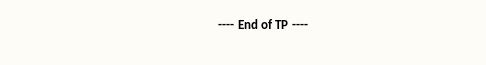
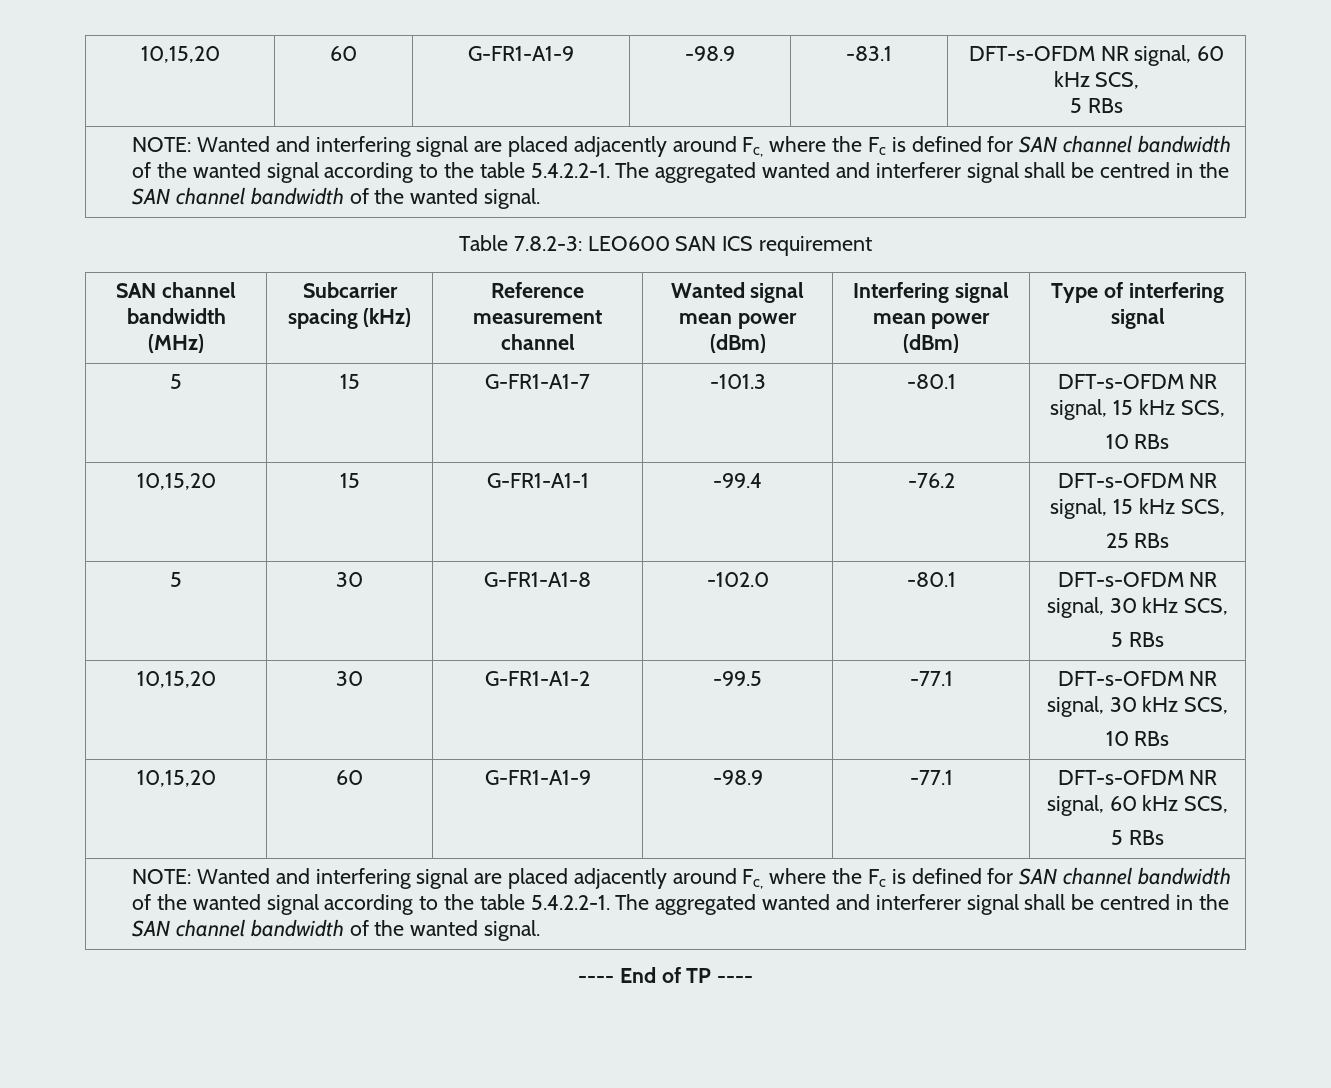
+ 10,15,20 | 60 | G-FR1-A1-9 | -98.9 | -83.1 | DFT-s-OFDM NR signal, 60 kHz SCS,
+ 5 RBs
+ NOTE: Wanted and interfering signal are placed adjacently around Fc, where the Fc is defined for SAN channel bandwidth of the wanted signal according to the table 5.4.2.2-1. The aggregated wanted and interferer signal shall be centred in the SAN channel bandwidth of the wanted signal.
+ Table 7.8.2-3: LEO600 SAN ICS requirement
+ SAN channel bandwidth (MHz) | Subcarrier spacing (kHz) | Reference measurement channel | Wanted signal mean power (dBm) | Interfering signal mean power (dBm) | Type of interfering signal
+ 5 | 15 | G-FR1-A1-7 | -101.3 | -80.1 | DFT-s-OFDM NR signal, 15 kHz SCS,
+ 10 RBs
+ 10,15,20 | 15 | G-FR1-A1-1 | -99.4 | -76.2 | DFT-s-OFDM NR signal, 15 kHz SCS,
+ 25 RBs
+ 5 | 30 | G-FR1-A1-8 | -102.0 | -80.1 | DFT-s-OFDM NR signal, 30 kHz SCS,
+ 5 RBs
+ 10,15,20 | 30 | G-FR1-A1-2 | -99.5 | -77.1 | DFT-s-OFDM NR signal, 30 kHz SCS,
+ 10 RBs
+ 10,15,20 | 60 | G-FR1-A1-9 | -98.9 | -77.1 | DFT-s-OFDM NR signal, 60 kHz SCS,
+ 5 RBs
+ NOTE: Wanted and interfering signal are placed adjacently around Fc, where the Fc is defined for SAN channel bandwidth of the wanted signal according to the table 5.4.2.2-1. The aggregated wanted and interferer signal shall be centred in the SAN channel bandwidth of the wanted signal.

